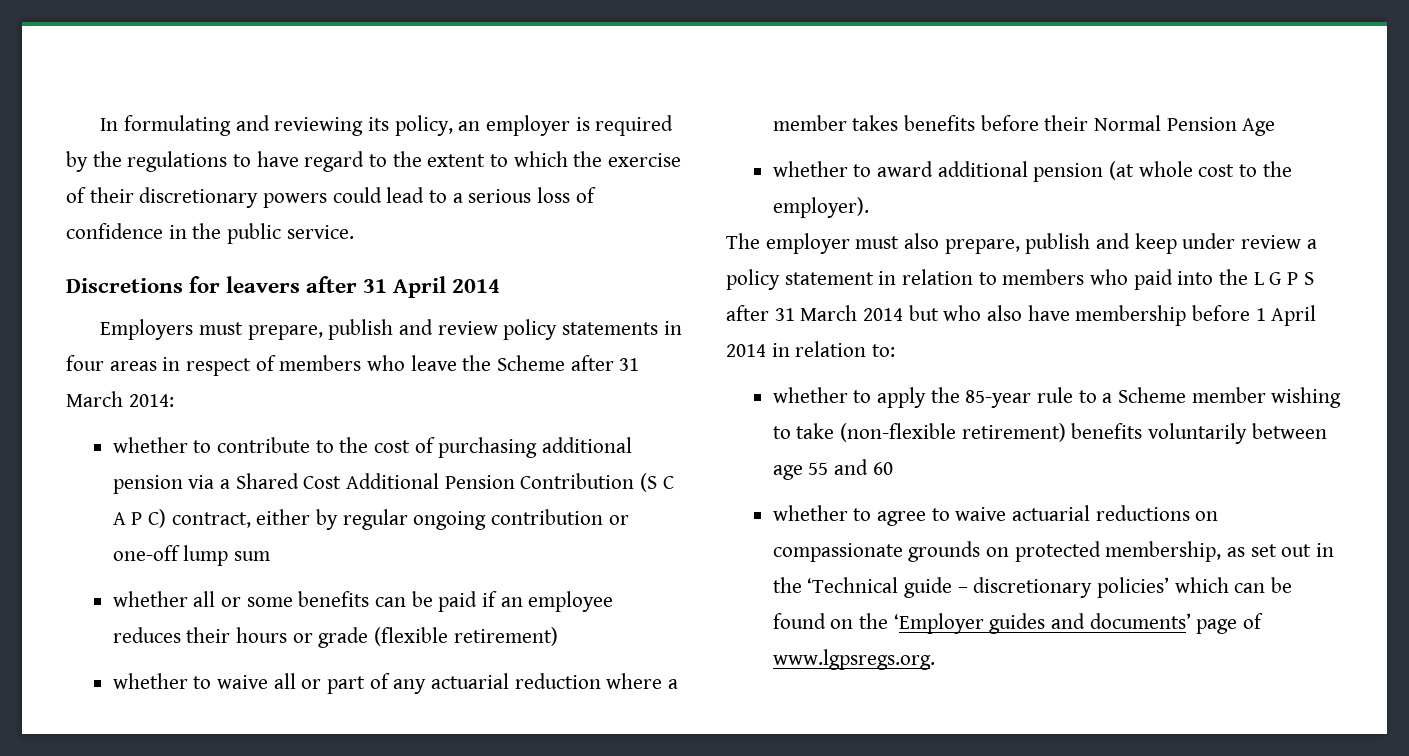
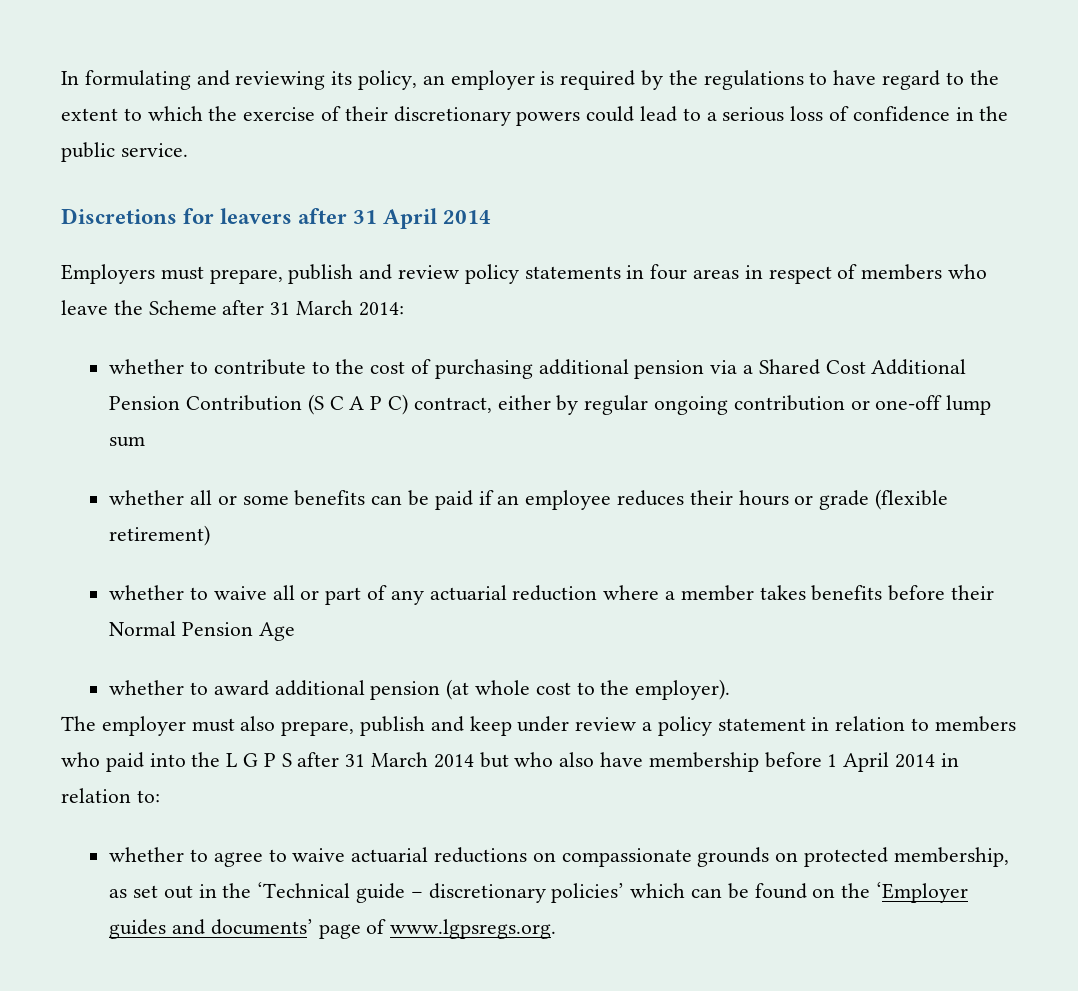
- whether to apply the 85-year rule to a Scheme member wishing to take (non-flexible retirement) benefits voluntarily between age 55 and 60

